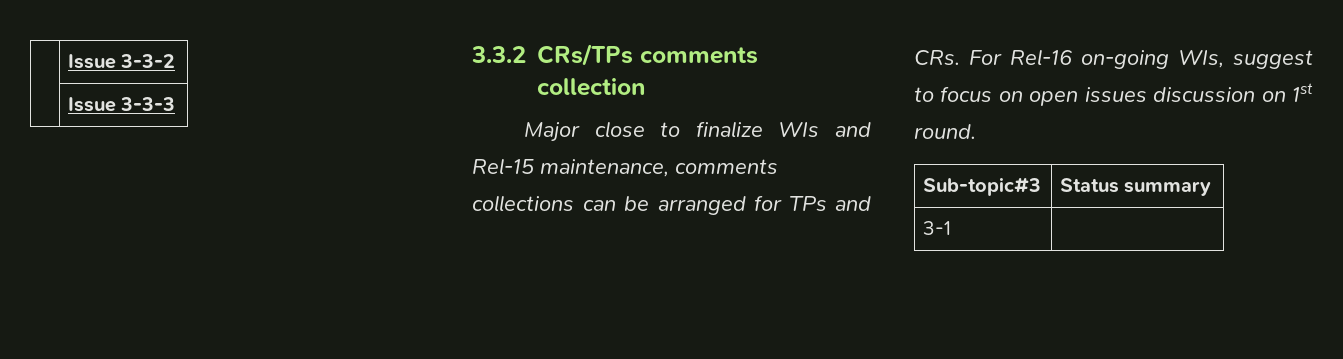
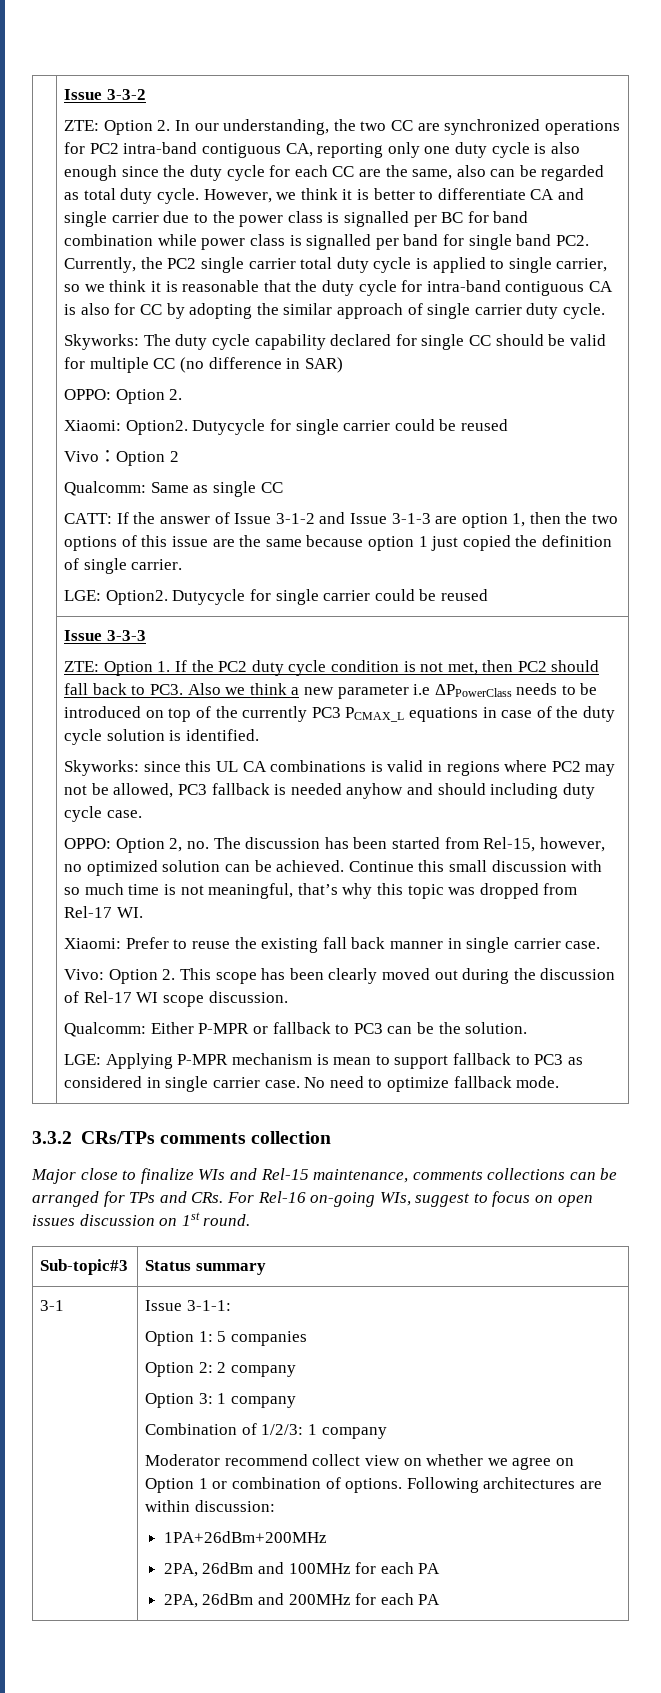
+ ZTE: Option 2. In our understanding, the two CC are synchronized operations for PC2 intra-band contiguous CA, reporting only one duty cycle is also enough since the duty cycle for each CC are the same, also can be regarded as total duty cycle. However, we think it is better to differentiate CA and single carrier due to the power class is signalled per BC for band combination while power class is signalled per band for single band PC2. Currently, the PC2 single carrier total duty cycle is applied to single carrier, so we think it is reasonable that the duty cycle for intra-band contiguous CA is also for CC by adopting the similar approach of single carrier duty cycle.
+ Skyworks: The duty cycle capability declared for single CC should be valid for multiple CC (no difference in SAR)
+ OPPO: Option 2.
+ Xiaomi: Option2. Dutycycle for single carrier could be reused
+ Vivo：Option 2
+ Qualcomm: Same as single CC
+ CATT: If the answer of Issue 3-1-2 and Issue 3-1-3 are option 1, then the two options of this issue are the same because option 1 just copied the definition of single carrier.
+ LGE: Option2. Dutycycle for single carrier could be reused
  | Issue 3-3-3
+ ZTE: Option 1. If the PC2 duty cycle condition is not met, then PC2 should fall back to PC3. Also we think a new parameter i.e ΔPPowerClass needs to be introduced on top of the currently PC3 PCMAX_L equations in case of the duty cycle solution is identified.
+ Skyworks: since this UL CA combinations is valid in regions where PC2 may not be allowed, PC3 fallback is needed anyhow and should including duty cycle case.
+ OPPO: Option 2, no. The discussion has been started from Rel-15, however, no optimized solution can be achieved. Continue this small discussion with so much time is not meaningful, that’s why this topic was dropped from Rel-17 WI.
+ Xiaomi: Prefer to reuse the existing fall back manner in single carrier case.
+ Vivo: Option 2. This scope has been clearly moved out during the discussion of Rel-17 WI scope discussion.
+ Qualcomm: Either P-MPR or fallback to PC3 can be the solution.
+ LGE: Applying P-MPR mechanism is mean to support fallback to PC3 as considered in single carrier case. No need to optimize fallback mode.
+ Issue 3-1-1:
+ Option 1: 5 companies
+ Option 2: 2 company
+ Option 3: 1 company
+ Combination of 1/2/3: 1 company
+ Moderator recommend collect view on whether we agree on Option 1 or combination of options. Following architectures are within discussion:
+ 1PA+26dBm+200MHz
+ 2PA, 26dBm and 100MHz for each PA
+ 2PA, 26dBm and 200MHz for each PA

